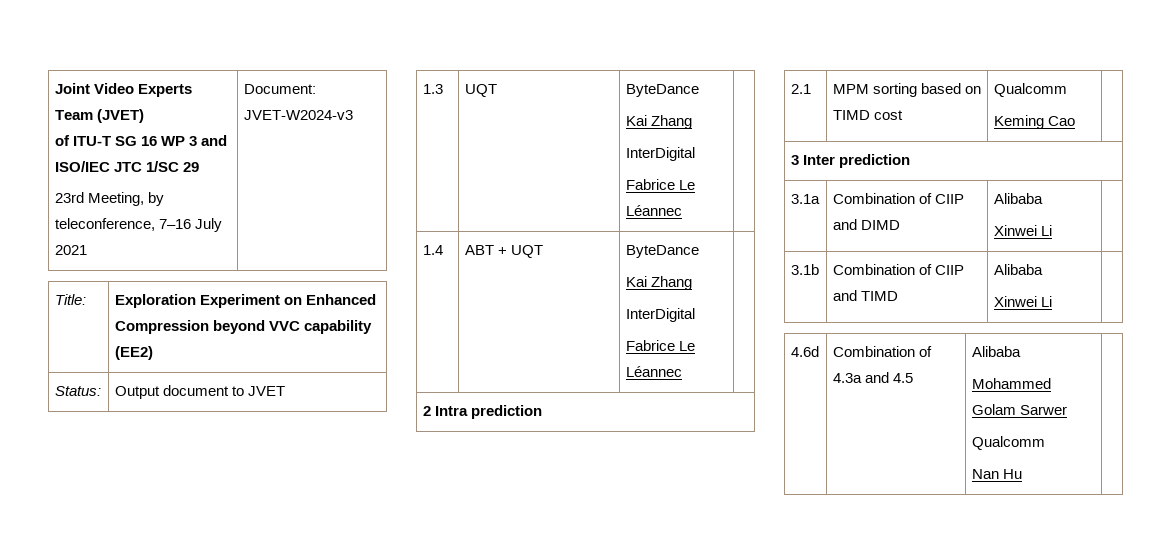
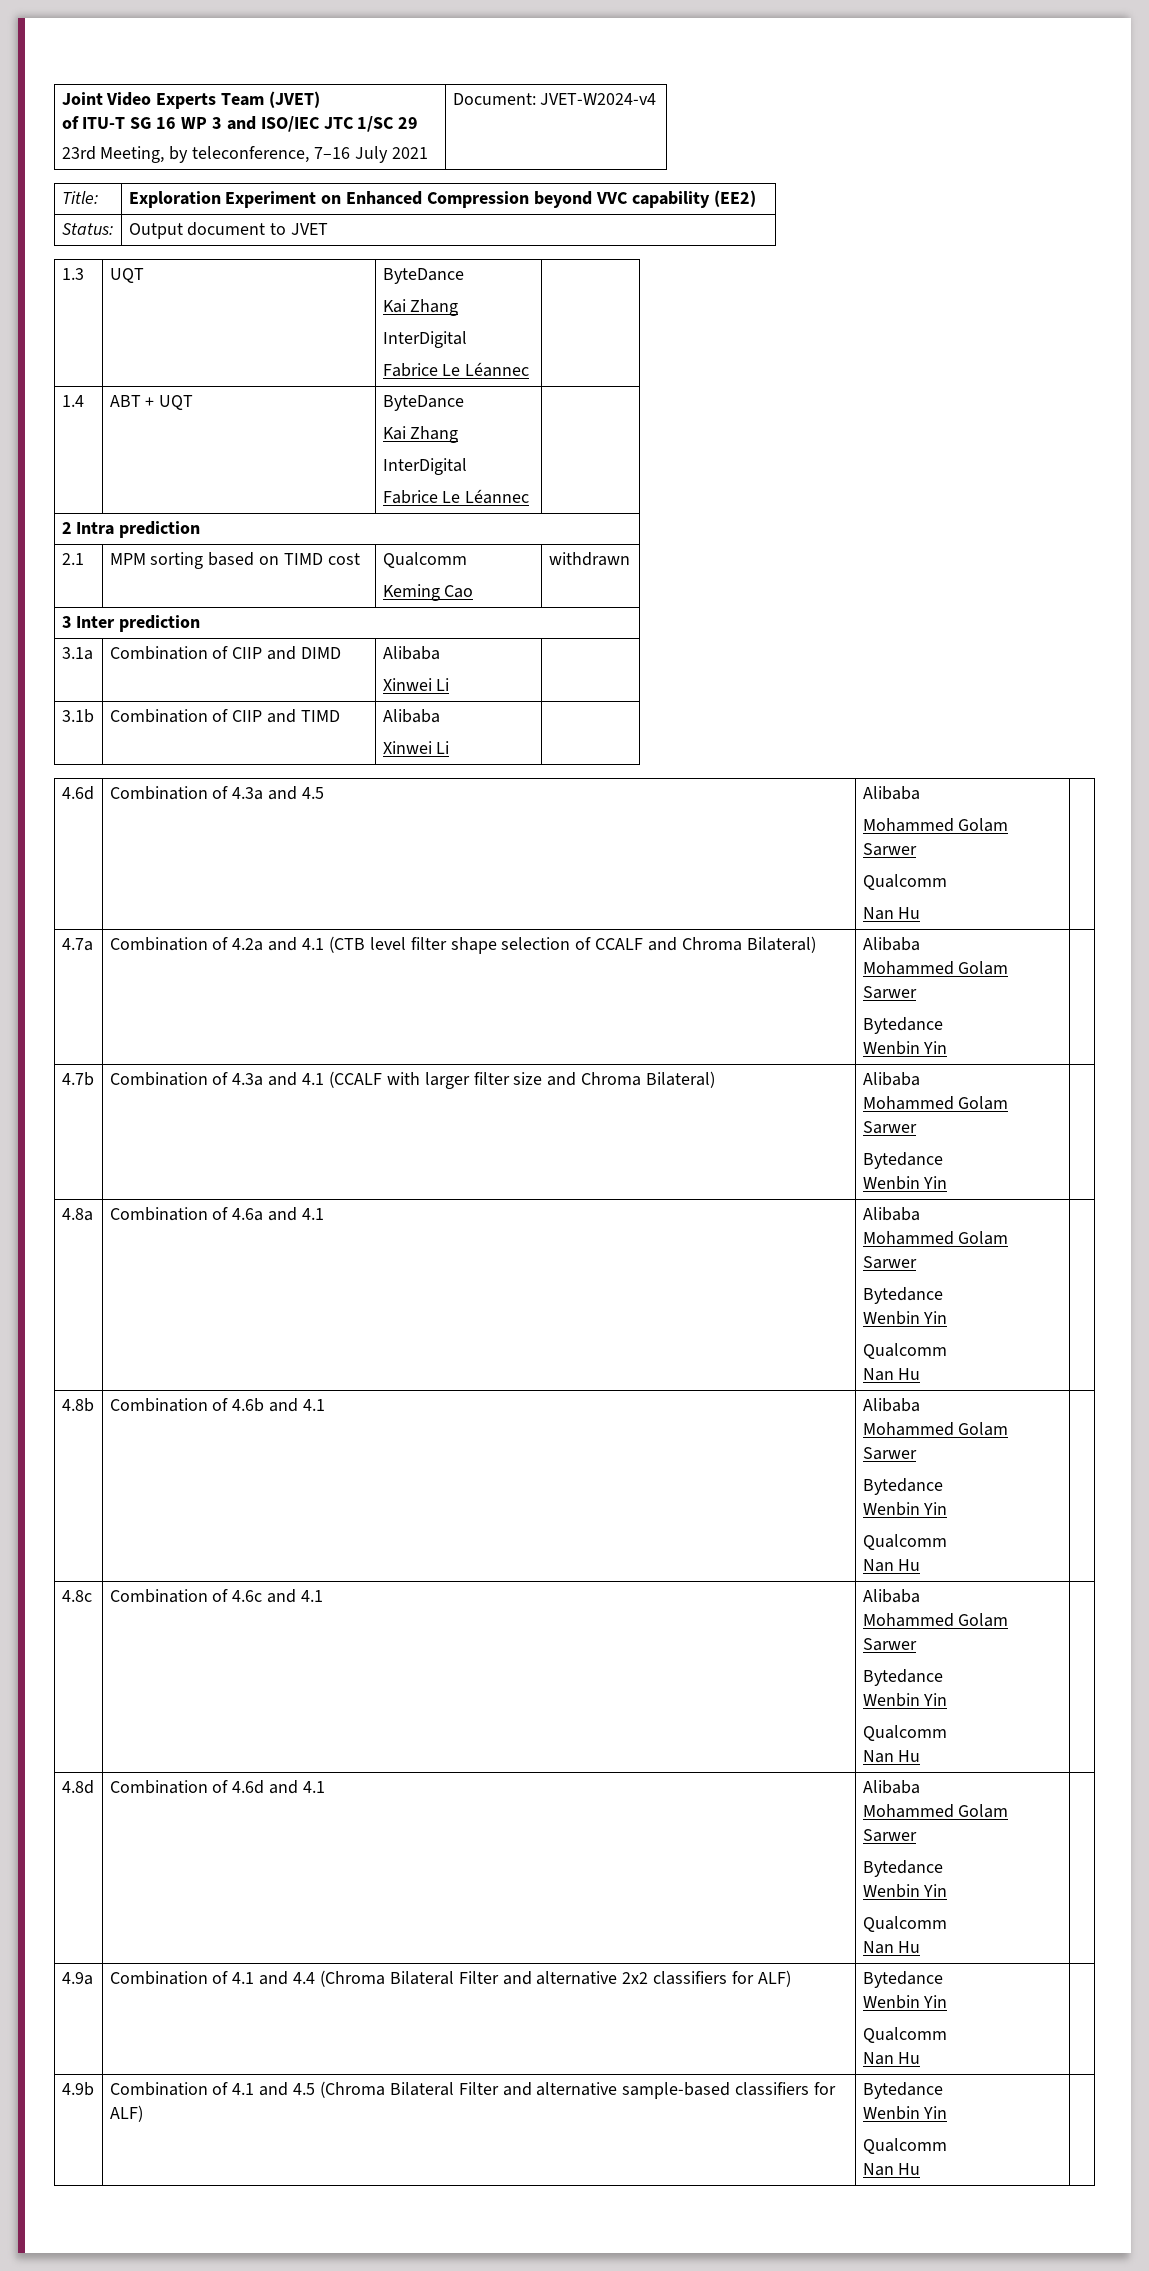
  Joint Video Experts Team (JVET)
  of ITU-T SG 16 WP 3 and ISO/IEC JTC 1/SC 29
- 23rd Meeting, by teleconference, 7–16 July 2021 | Document: JVET-W2024-v3
+ 23rd Meeting, by teleconference, 7–16 July 2021 | Document: JVET-W2024-v4
  2.1 | MPM sorting based on TIMD cost | Qualcomm
- Keming Cao |
+ Keming Cao | withdrawn
+ 4.7a | Combination of 4.2a and 4.1 (CTB level filter shape selection of CCALF and Chroma Bilateral) | Alibaba
+ Mohammed Golam Sarwer
+ Bytedance
+ Wenbin Yin |
+ 4.7b | Combination of 4.3a and 4.1 (CCALF with larger filter size and Chroma Bilateral) | Alibaba
+ Mohammed Golam Sarwer
+ Bytedance
+ Wenbin Yin |
+ 4.8a | Combination of 4.6a and 4.1 | Alibaba
+ Mohammed Golam Sarwer
+ Bytedance
+ Wenbin Yin
+ Qualcomm
+ Nan Hu |
+ 4.8b | Combination of 4.6b and 4.1 | Alibaba
+ Mohammed Golam Sarwer
+ Bytedance
+ Wenbin Yin
+ Qualcomm
+ Nan Hu |
+ 4.8c | Combination of 4.6c and 4.1 | Alibaba
+ Mohammed Golam Sarwer
+ Bytedance
+ Wenbin Yin
+ Qualcomm
+ Nan Hu |
+ 4.8d | Combination of 4.6d and 4.1 | Alibaba
+ Mohammed Golam Sarwer
+ Bytedance
+ Wenbin Yin
+ Qualcomm
+ Nan Hu |
+ 4.9a | Combination of 4.1 and 4.4 (Chroma Bilateral Filter and alternative 2x2 classifiers for ALF) | Bytedance
+ Wenbin Yin
+ Qualcomm
+ Nan Hu |
+ 4.9b | Combination of 4.1 and 4.5 (Chroma Bilateral Filter and alternative sample-based classifiers for ALF) | Bytedance
+ Wenbin Yin
+ Qualcomm
+ Nan Hu |

